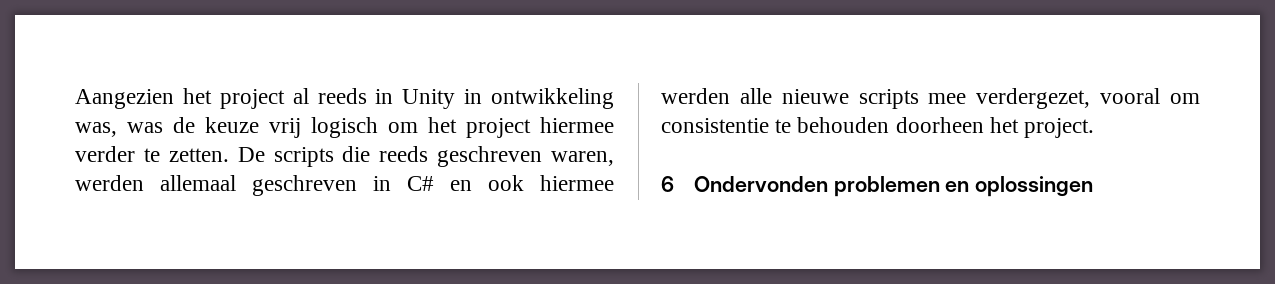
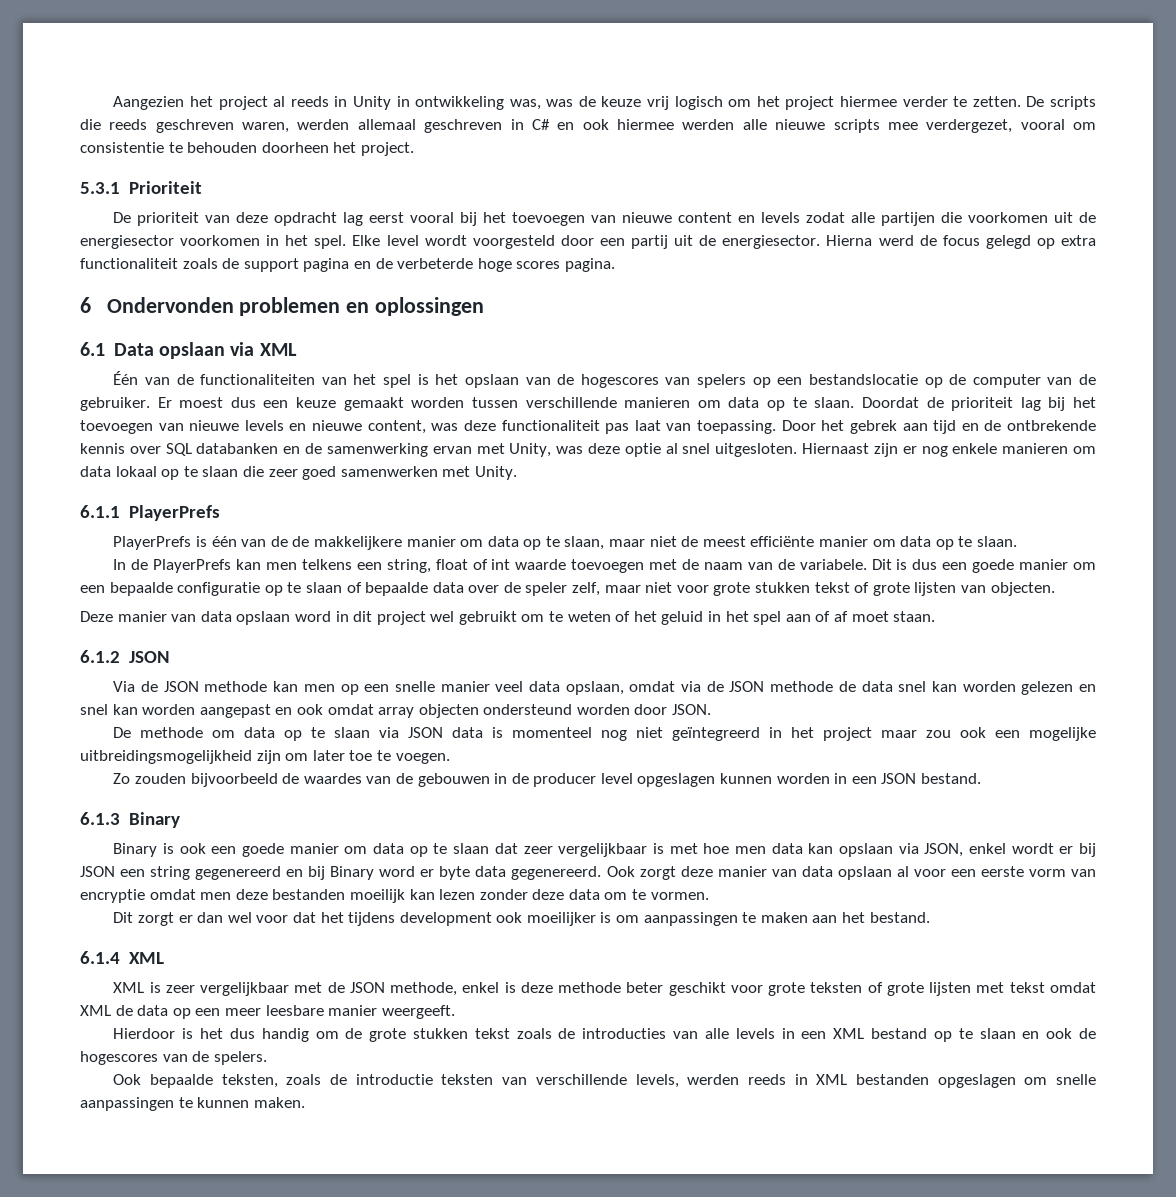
+ 5.3.1 Prioriteit
+ De prioriteit van deze opdracht lag eerst vooral bij het toevoegen van nieuwe content en levels zodat alle partijen die voorkomen uit de energiesector voorkomen in het spel. Elke level wordt voorgesteld door een partij uit de energiesector. Hierna werd de focus gelegd op extra functionaliteit zoals de support pagina en de verbeterde hoge scores pagina.
  6 Ondervonden problemen en oplossingen
+ 6.1 Data opslaan via XML
+ Één van de functionaliteiten van het spel is het opslaan van de hogescores van spelers op een bestandslocatie op de computer van de gebruiker. Er moest dus een keuze gemaakt worden tussen verschillende manieren om data op te slaan. Doordat de prioriteit lag bij het toevoegen van nieuwe levels en nieuwe content, was deze functionaliteit pas laat van toepassing. Door het gebrek aan tijd en de ontbrekende kennis over SQL databanken en de samenwerking ervan met Unity, was deze optie al snel uitgesloten. Hiernaast zijn er nog enkele manieren om data lokaal op te slaan die zeer goed samenwerken met Unity.
+ 6.1.1 PlayerPrefs
+ PlayerPrefs is één van de de makkelijkere manier om data op te slaan, maar niet de meest efficiënte manier om data op te slaan.
+ In de PlayerPrefs kan men telkens een string, float of int waarde toevoegen met de naam van de variabele. Dit is dus een goede manier om een bepaalde configuratie op te slaan of bepaalde data over de speler zelf, maar niet voor grote stukken tekst of grote lijsten van objecten.
+ Deze manier van data opslaan word in dit project wel gebruikt om te weten of het geluid in het spel aan of af moet staan.
+ 6.1.2 JSON
+ Via de JSON methode kan men op een snelle manier veel data opslaan, omdat via de JSON methode de data snel kan worden gelezen en snel kan worden aangepast en ook omdat array objecten ondersteund worden door JSON.
+ De methode om data op te slaan via JSON data is momenteel nog niet geïntegreerd in het project maar zou ook een mogelijke uitbreidingsmogelijkheid zijn om later toe te voegen.
+ Zo zouden bijvoorbeeld de waardes van de gebouwen in de producer level opgeslagen kunnen worden in een JSON bestand.
+ 6.1.3 Binary
+ Binary is ook een goede manier om data op te slaan dat zeer vergelijkbaar is met hoe men data kan opslaan via JSON, enkel wordt er bij JSON een string gegenereerd en bij Binary word er byte data gegenereerd. Ook zorgt deze manier van data opslaan al voor een eerste vorm van encryptie omdat men deze bestanden moeilijk kan lezen zonder deze data om te vormen.
+ Dit zorgt er dan wel voor dat het tijdens development ook moeilijker is om aanpassingen te maken aan het bestand.
+ 6.1.4 XML
+ XML is zeer vergelijkbaar met de JSON methode, enkel is deze methode beter geschikt voor grote teksten of grote lijsten met tekst omdat XML de data op een meer leesbare manier weergeeft.
+ Hierdoor is het dus handig om de grote stukken tekst zoals de introducties van alle levels in een XML bestand op te slaan en ook de hogescores van de spelers.
+ Ook bepaalde teksten, zoals de introductie teksten van verschillende levels, werden reeds in XML bestanden opgeslagen om snelle aanpassingen te kunnen maken.

